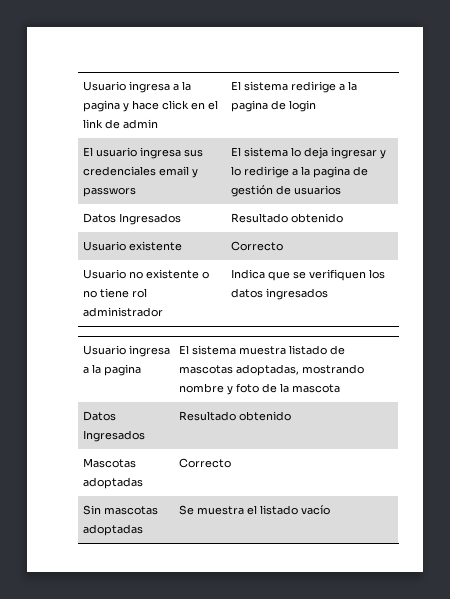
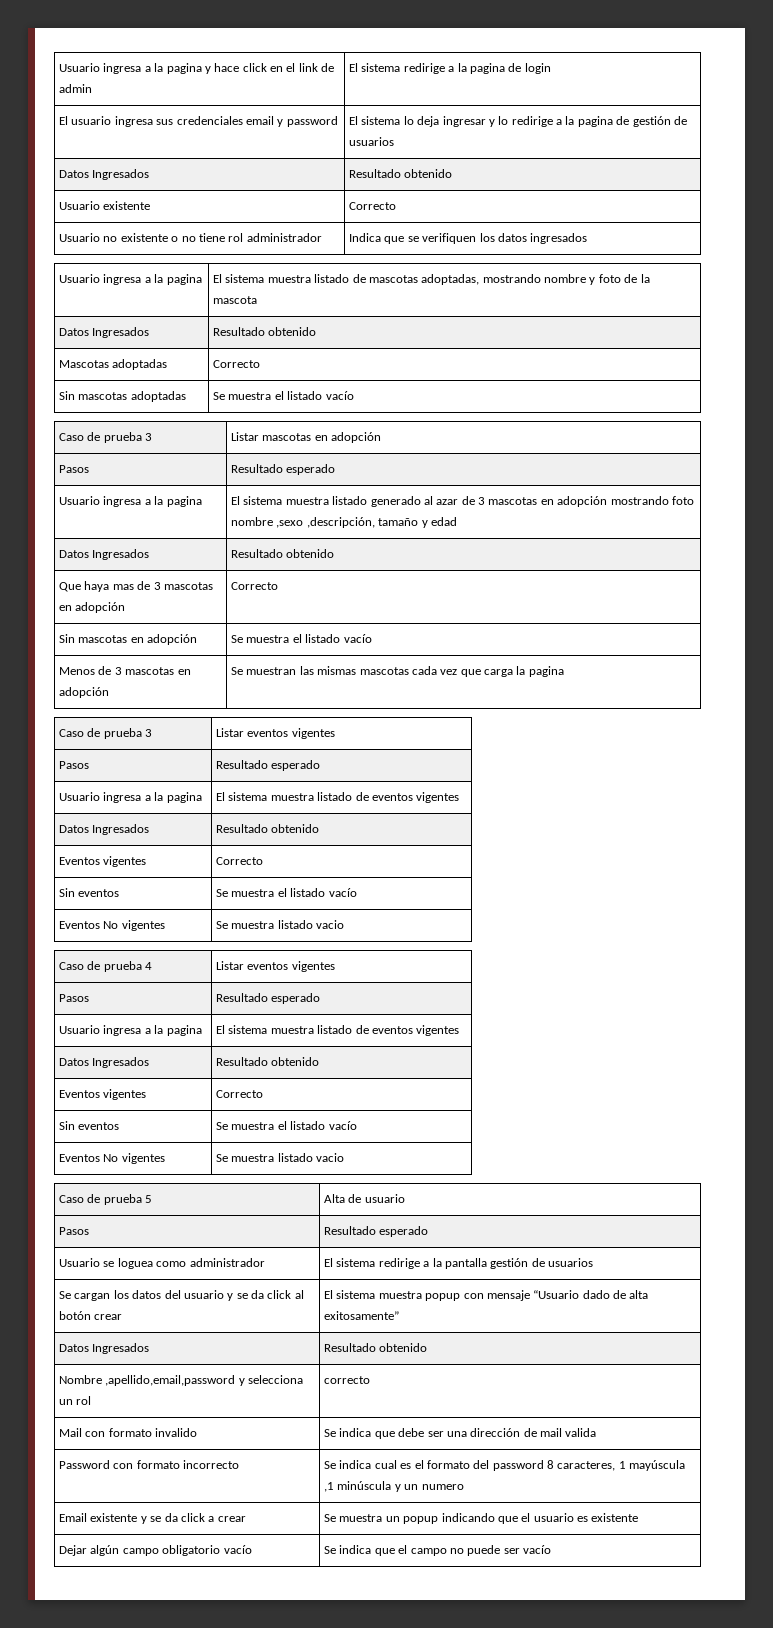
- El usuario ingresa sus credenciales email y passwors | El sistema lo deja ingresar y lo redirige a la pagina de gestión de usuarios
+ El usuario ingresa sus credenciales email y password | El sistema lo deja ingresar y lo redirige a la pagina de gestión de usuarios
+ Caso de prueba 3 | Listar mascotas en adopción
+ Pasos | Resultado esperado
+ Usuario ingresa a la pagina | El sistema muestra listado generado al azar de 3 mascotas en adopción mostrando foto nombre ,sexo ,descripción, tamaño y edad
+ Datos Ingresados | Resultado obtenido
+ Que haya mas de 3 mascotas en adopción | Correcto
+ Sin mascotas en adopción | Se muestra el listado vacío
+ Menos de 3 mascotas en adopción | Se muestran las mismas mascotas cada vez que carga la pagina
+ Caso de prueba 3 | Listar eventos vigentes
+ Pasos | Resultado esperado
+ Usuario ingresa a la pagina | El sistema muestra listado de eventos vigentes
+ Datos Ingresados | Resultado obtenido
+ Eventos vigentes | Correcto
+ Sin eventos | Se muestra el listado vacío
+ Eventos No vigentes | Se muestra listado vacio
+ Caso de prueba 4 | Listar eventos vigentes
+ Pasos | Resultado esperado
+ Usuario ingresa a la pagina | El sistema muestra listado de eventos vigentes
+ Datos Ingresados | Resultado obtenido
+ Eventos vigentes | Correcto
+ Sin eventos | Se muestra el listado vacío
+ Eventos No vigentes | Se muestra listado vacio
+ Caso de prueba 5 | Alta de usuario
+ Pasos | Resultado esperado
+ Usuario se loguea como administrador | El sistema redirige a la pantalla gestión de usuarios
+ Se cargan los datos del usuario y se da click al botón crear | El sistema muestra popup con mensaje “Usuario dado de alta exitosamente”
+ Datos Ingresados | Resultado obtenido
+ Nombre ,apellido,email,password y selecciona un rol | correcto
+ Mail con formato invalido | Se indica que debe ser una dirección de mail valida
+ Password con formato incorrecto | Se indica cual es el formato del password 8 caracteres, 1 mayúscula ,1 minúscula y un numero
+ Email existente y se da click a crear | Se muestra un popup indicando que el usuario es existente
+ Dejar algún campo obligatorio vacío | Se indica que el campo no puede ser vacío

